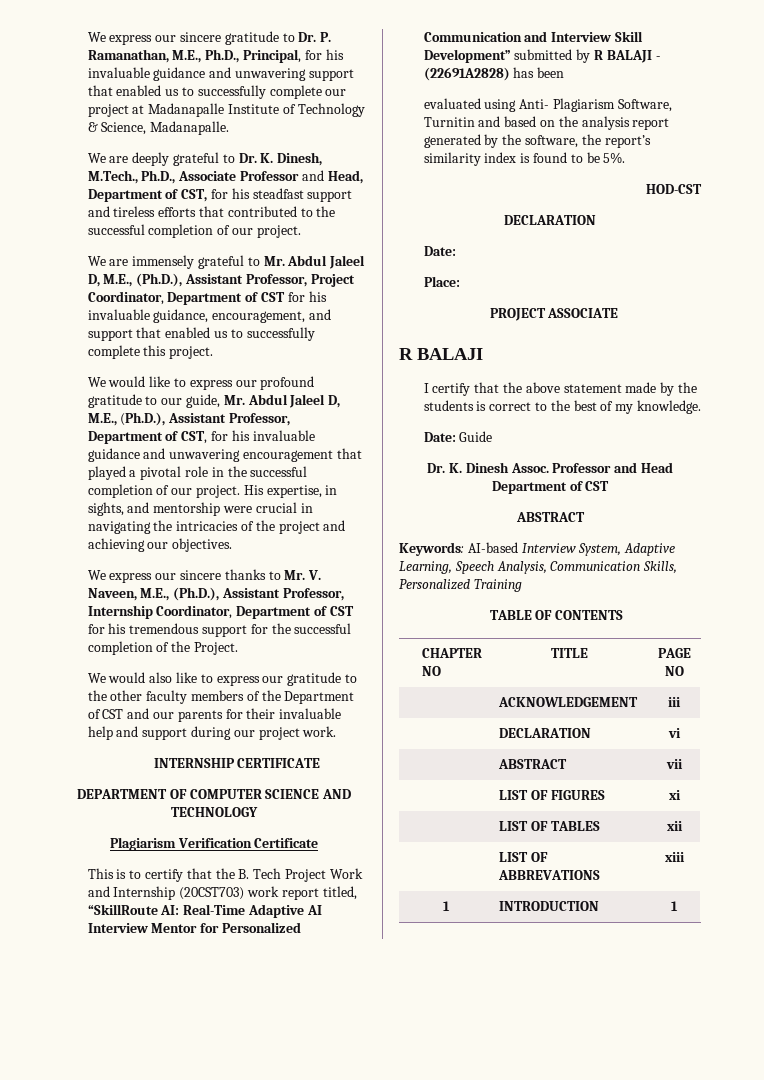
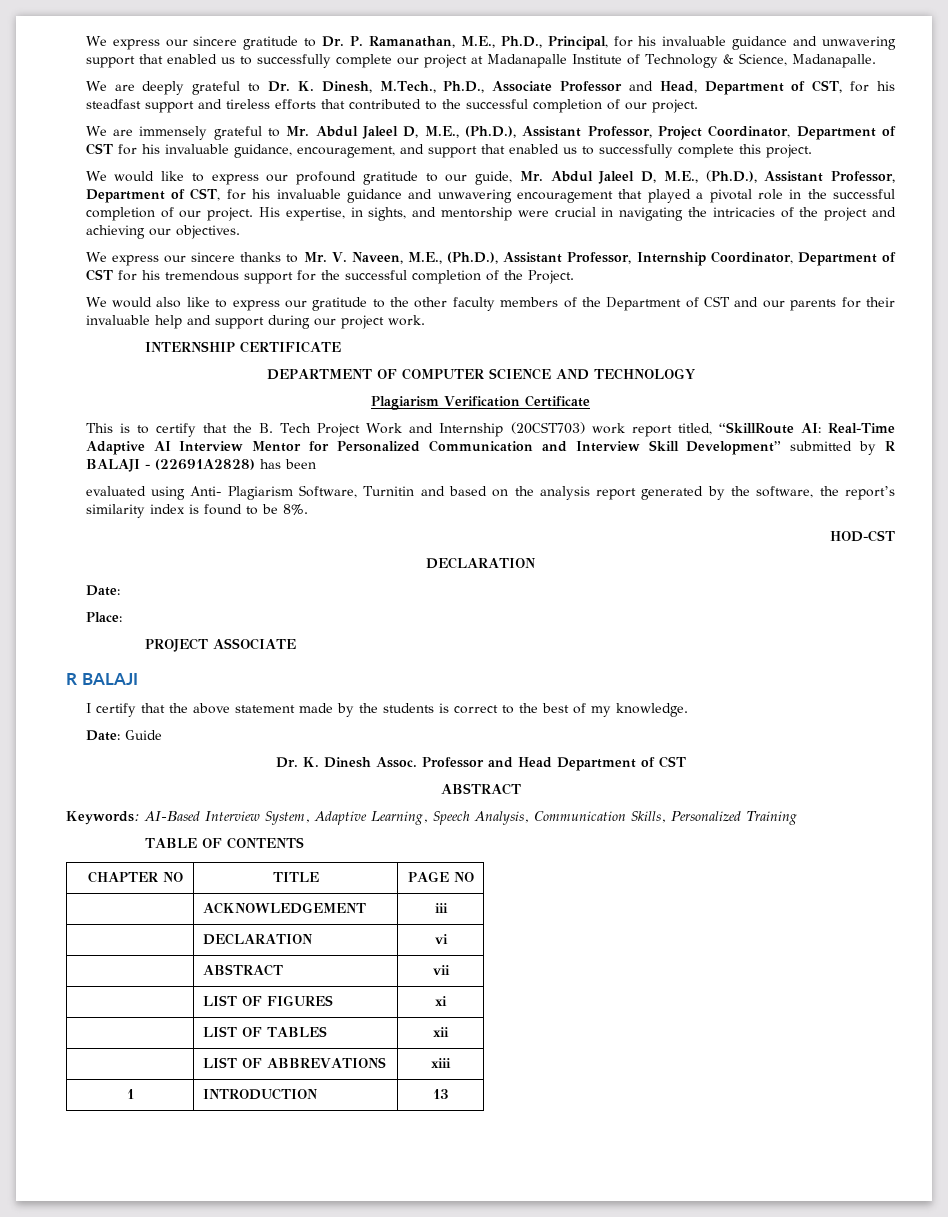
- evaluated using Anti- Plagiarism Software, Turnitin and based on the analysis report generated by the software, the report’s similarity index is found to be 5%.
+ evaluated using Anti- Plagiarism Software, Turnitin and based on the analysis report generated by the software, the report’s similarity index is found to be 8%.
- Keywords: AI-based Interview System, Adaptive Learning, Speech Analysis, Communication Skills, Personalized Training
+ Keywords: AI-Based Interview System, Adaptive Learning, Speech Analysis, Communication Skills, Personalized Training
- 1 | INTRODUCTION | 1
+ 1 | INTRODUCTION | 13

